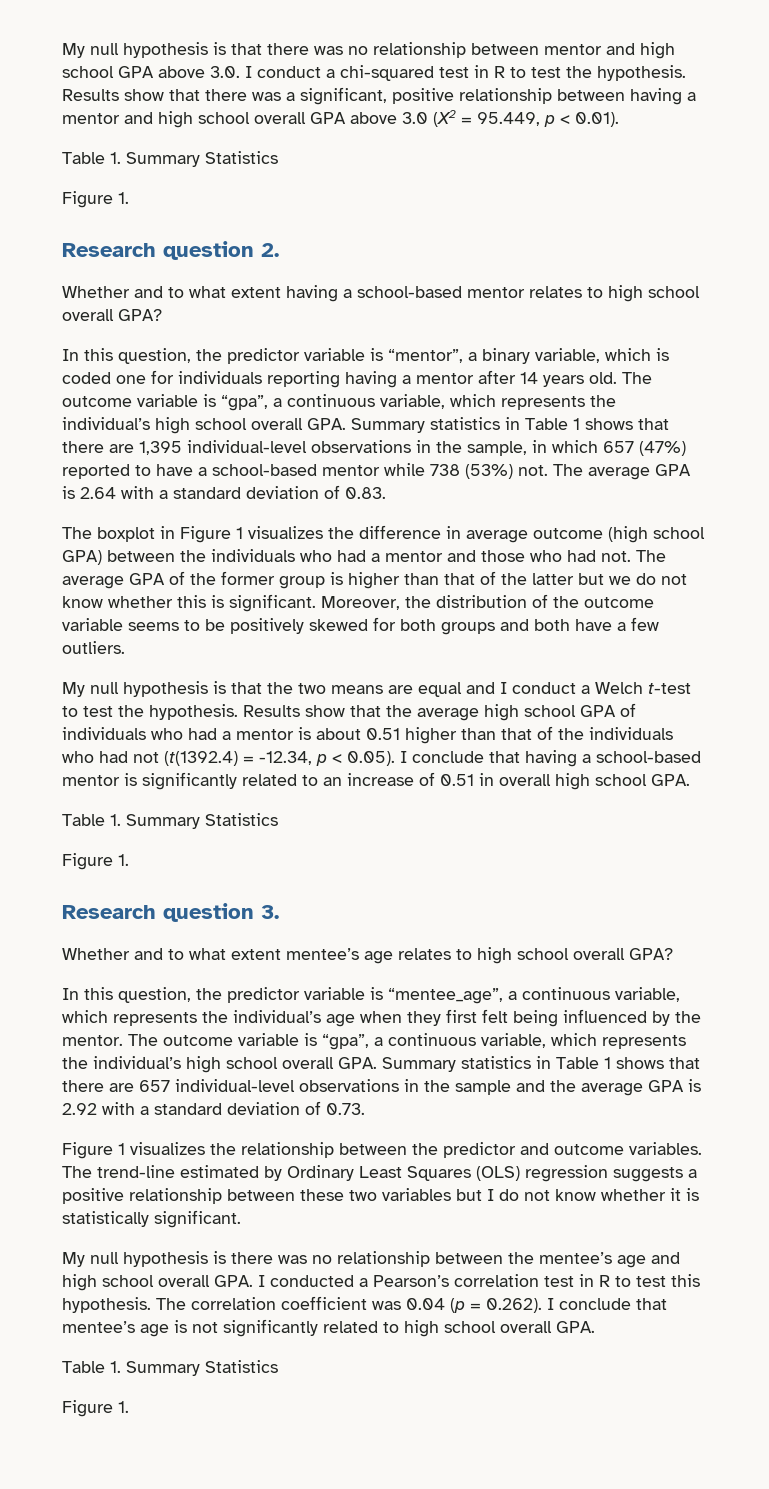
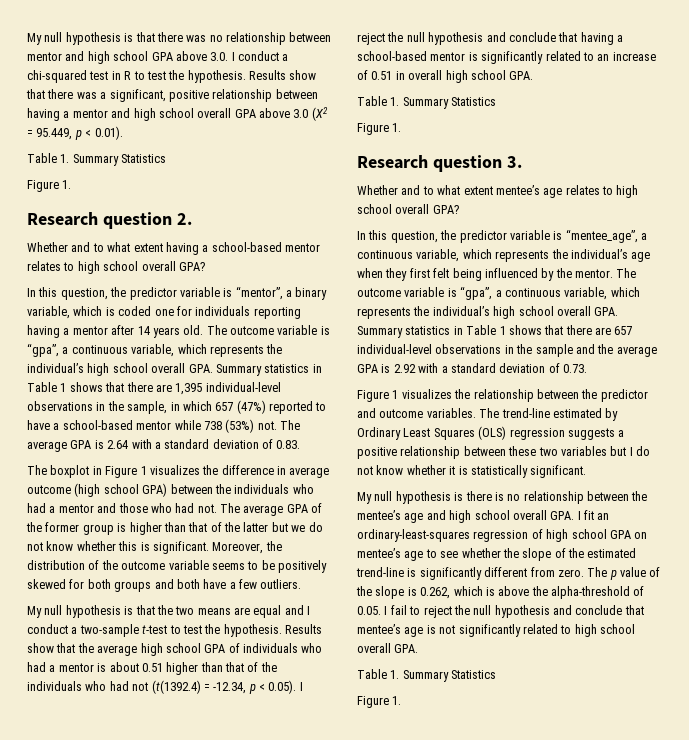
- My null hypothesis is that the two means are equal and I conduct a Welch t-test to test the hypothesis.
+ My null hypothesis is that the two means are equal and I conduct a two-sample t-test to test the hypothesis.
- Results show that the average high school GPA of individuals who had a mentor is about 0.51 higher than that of the individuals who had not (t(1392.4) = -12.34, p < 0.05). I conclude that having a school-based mentor is significantly related to an increase of 0.51 in overall high school GPA.
+ Results show that the average high school GPA of individuals who had a mentor is about 0.51 higher than that of the individuals who had not (t(1392.4) = -12.34, p < 0.05). I reject the null hypothesis and conclude that having a school-based mentor is significantly related to an increase of 0.51 in overall high school GPA.
- My null hypothesis is there was no relationship between the mentee’s age and high school overall GPA. I conducted a Pearson’s correlation test in R to test this hypothesis. The correlation coefficient was 0.04 (p = 0.262). I conclude that mentee’s age is not significantly related to high school overall GPA.
+ My null hypothesis is there is no relationship between the mentee’s age and high school overall GPA. I fit an ordinary-least-squares regression of high school GPA on mentee’s age to see whether the slope of the estimated trend-line is significantly different from zero. The p value of the slope is 0.262, which is above the alpha-threshold of 0.05. I fail to reject the null hypothesis and conclude that mentee’s age is not significantly related to high school overall GPA.

